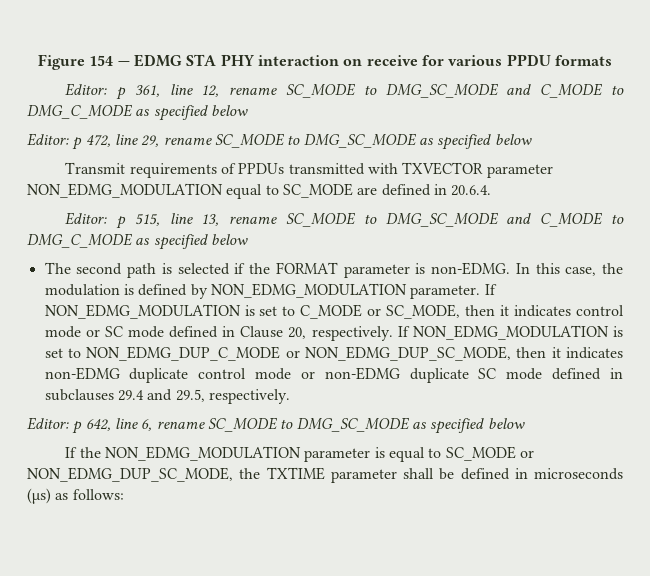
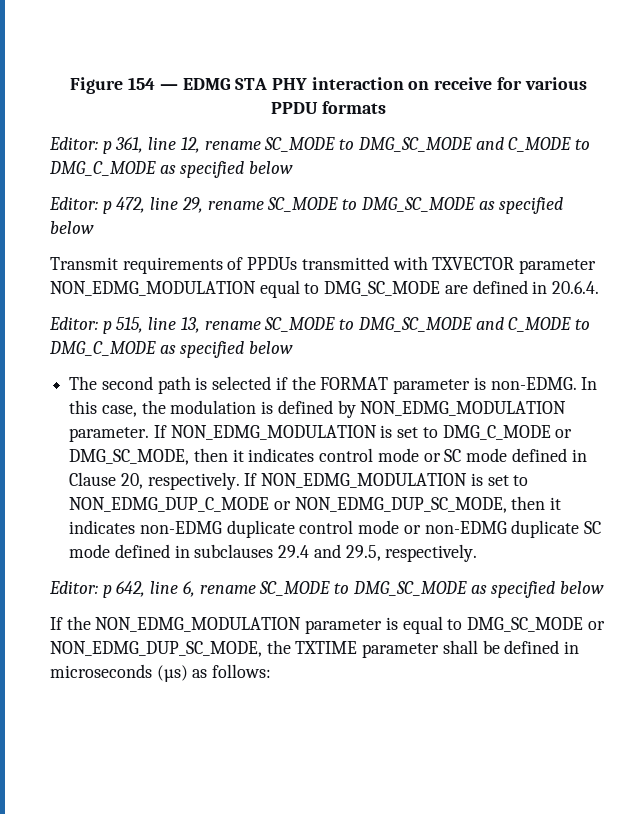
- Transmit requirements of PPDUs transmitted with TXVECTOR parameter NON_EDMG_MODULATION equal to SC_MODE are defined in 20.6.4.
+ Transmit requirements of PPDUs transmitted with TXVECTOR parameter NON_EDMG_MODULATION equal to DMG_SC_MODE are defined in 20.6.4.
- If NON_EDMG_MODULATION is set to C_MODE or SC_MODE, then it indicates control mode or SC mode defined in Clause 20, respectively.
+ If NON_EDMG_MODULATION is set to DMG_C_MODE or DMG_SC_MODE, then it indicates control mode or SC mode defined in Clause 20, respectively.
- If the NON_EDMG_MODULATION parameter is equal to SC_MODE or NON_EDMG_DUP_SC_MODE, the TXTIME parameter shall be defined in microseconds (µs) as follows:
+ If the NON_EDMG_MODULATION parameter is equal to DMG_SC_MODE or NON_EDMG_DUP_SC_MODE, the TXTIME parameter shall be defined in microseconds (µs) as follows:

